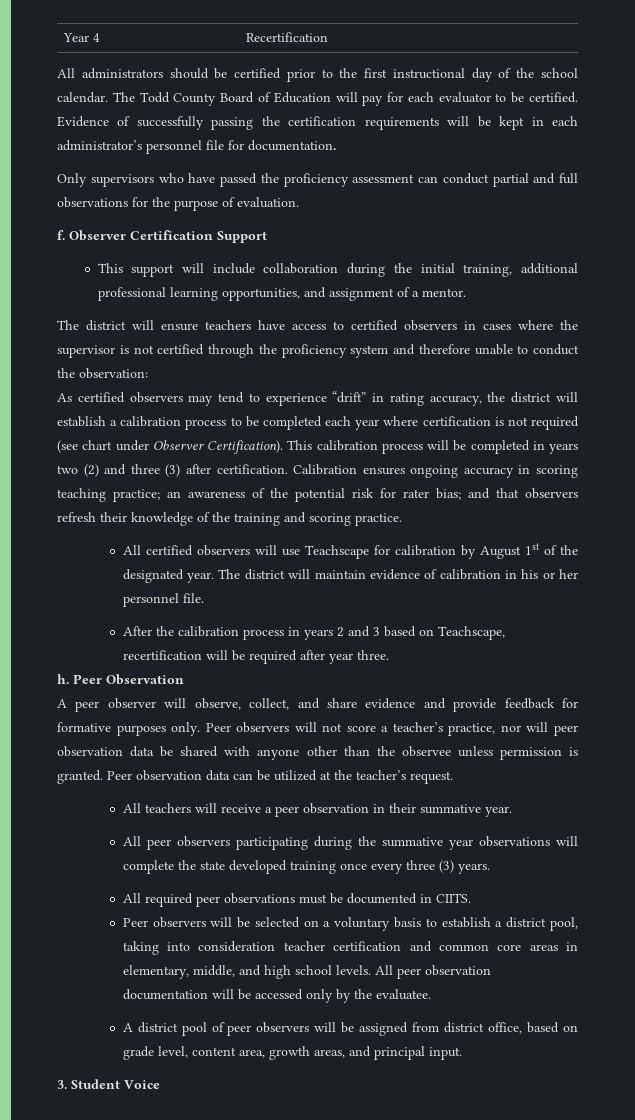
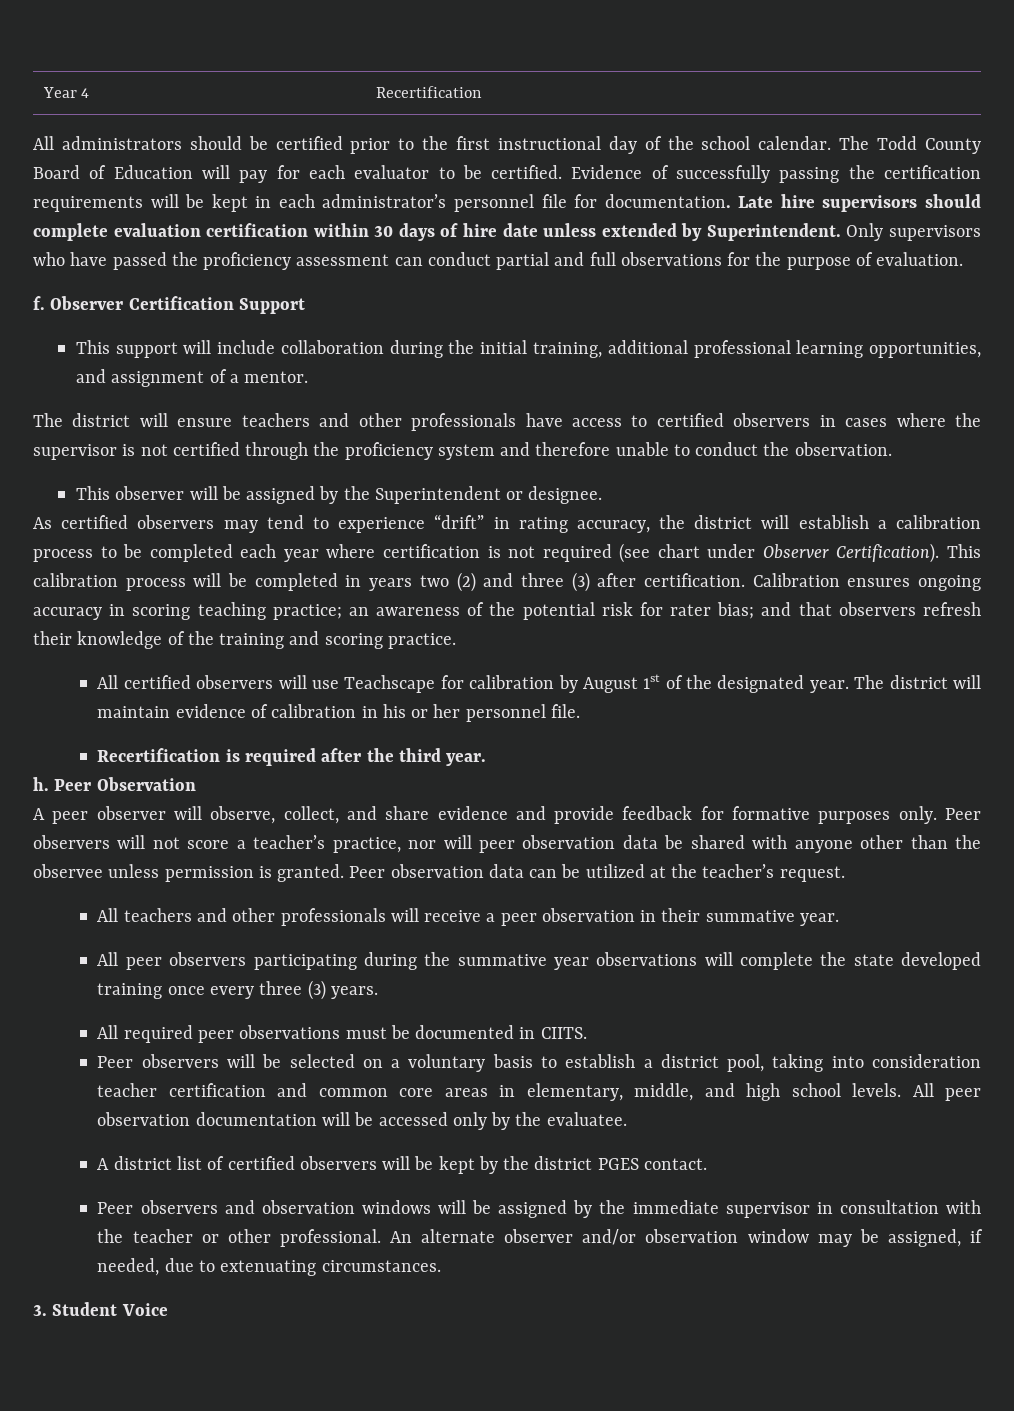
- Evidence of successfully passing the certification requirements will be kept in each administrator’s personnel file for documentation.
- Only supervisors who have passed the proficiency assessment can conduct partial and full observations for the purpose of evaluation.
+ Evidence of successfully passing the certification requirements will be kept in each administrator’s personnel file for documentation. Late hire supervisors should complete evaluation certification within 30 days of hire date unless extended by Superintendent. Only supervisors who have passed the proficiency assessment can conduct partial and full observations for the purpose of evaluation.
- The district will ensure teachers have access to certified observers in cases where the supervisor is not certified through the proficiency system and therefore unable to conduct the observation:
+ The district will ensure teachers and other professionals have access to certified observers in cases where the supervisor is not certified through the proficiency system and therefore unable to conduct the observation.
+ This observer will be assigned by the Superintendent or designee.
- After the calibration process in years 2 and 3 based on Teachscape, recertification will be required after year three.
+ Recertification is required after the third year.
- All teachers will receive a peer observation in their summative year.
+ All teachers and other professionals will receive a peer observation in their summative year.
- A district pool of peer observers will be assigned from district office, based on grade level, content area, growth areas, and principal input.
+ A district list of certified observers will be kept by the district PGES contact.
+ Peer observers and observation windows will be assigned by the immediate supervisor in consultation with the teacher or other professional. An alternate observer and/or observation window may be assigned, if needed, due to extenuating circumstances.

